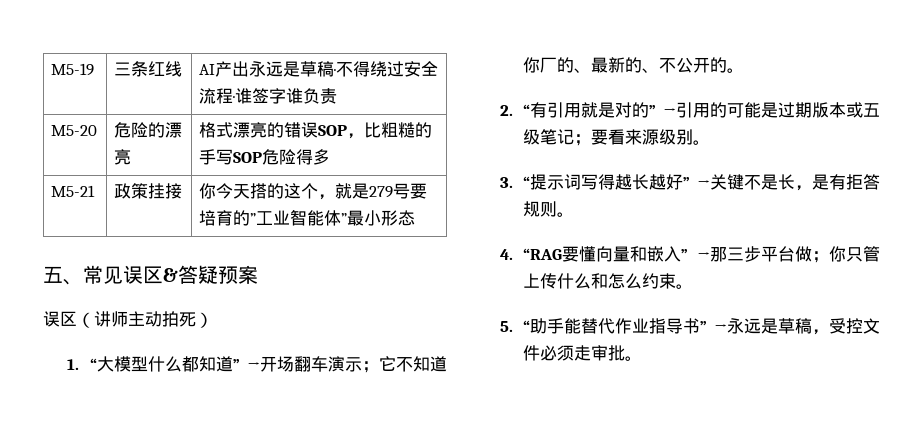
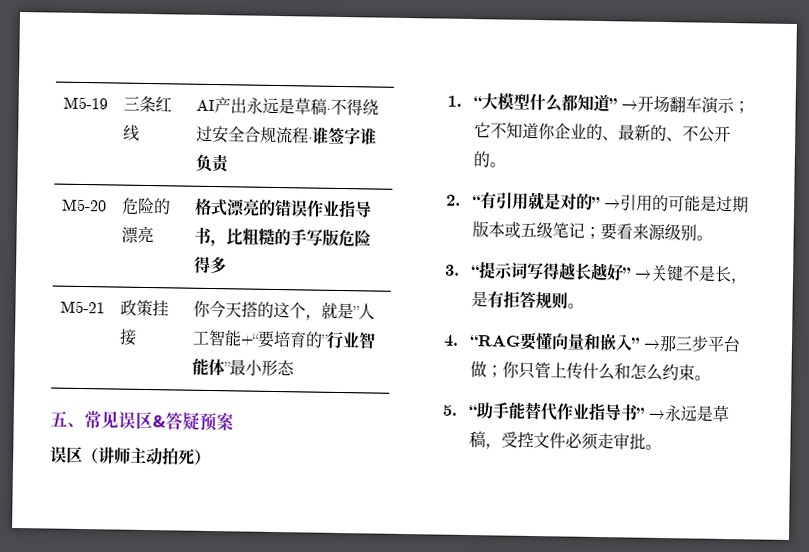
- M5-19 | 三条红线 | AI产出永远是草稿·不得绕过安全流程·谁签字谁负责
+ M5-19 | 三条红线 | AI产出永远是草稿·不得绕过安全合规流程·谁签字谁负责
- M5-20 | 危险的漂亮 | 格式漂亮的错误SOP，比粗糙的手写SOP危险得多
+ M5-20 | 危险的漂亮 | 格式漂亮的错误作业指导书，比粗糙的手写版危险得多
- M5-21 | 政策挂接 | 你今天搭的这个，就是279号要培育的”工业智能体”最小形态
+ M5-21 | 政策挂接 | 你今天搭的这个，就是”人工智能+“要培育的”行业智能体”最小形态
- 1. “大模型什么都知道” →开场翻车演示；它不知道你厂的、最新的、不公开的。
+ 1. “大模型什么都知道” →开场翻车演示；它不知道你企业的、最新的、不公开的。

